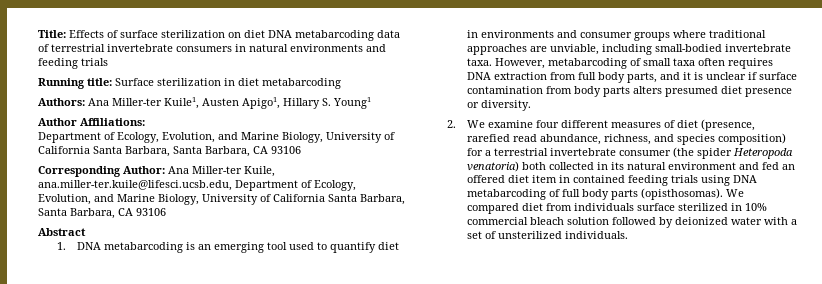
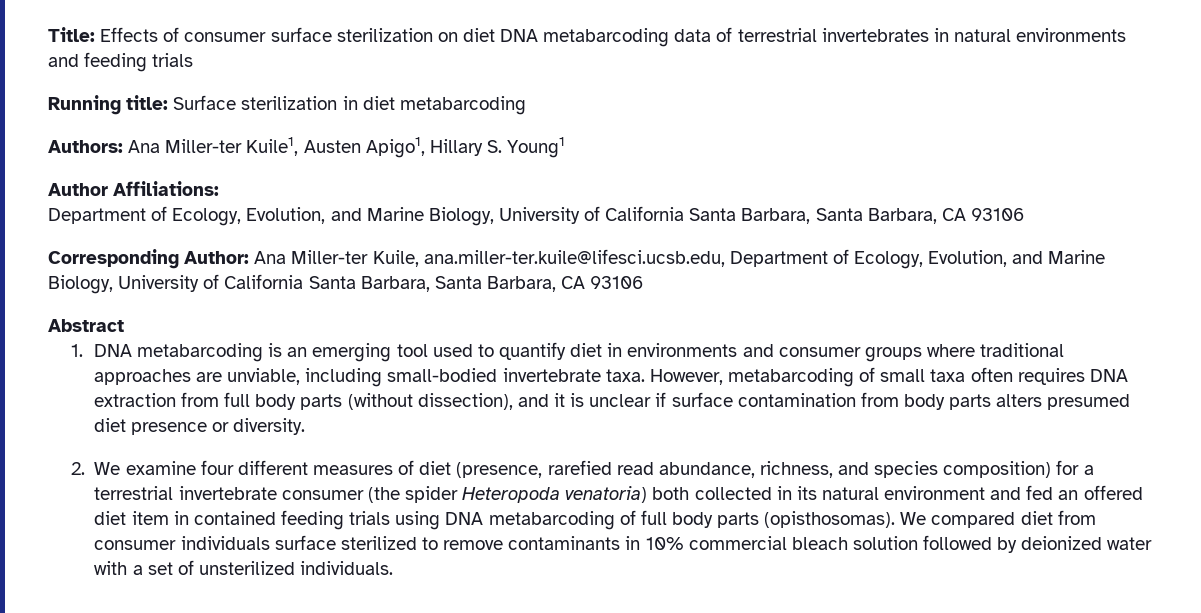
- Title: Effects of surface sterilization on diet DNA metabarcoding data of terrestrial invertebrate consumers in natural environments and feeding trials
+ Title: Effects of consumer surface sterilization on diet DNA metabarcoding data of terrestrial invertebrates in natural environments and feeding trials
- However, metabarcoding of small taxa often requires DNA extraction from full body parts, and it is unclear if surface contamination from body parts alters presumed diet presence or diversity.
+ However, metabarcoding of small taxa often requires DNA extraction from full body parts (without dissection), and it is unclear if surface contamination from body parts alters presumed diet presence or diversity.
- We compared diet from individuals surface sterilized in 10% commercial bleach solution followed by deionized water with a set of unsterilized individuals.
+ We compared diet from consumer individuals surface sterilized to remove contaminants in 10% commercial bleach solution followed by deionized water with a set of unsterilized individuals.

